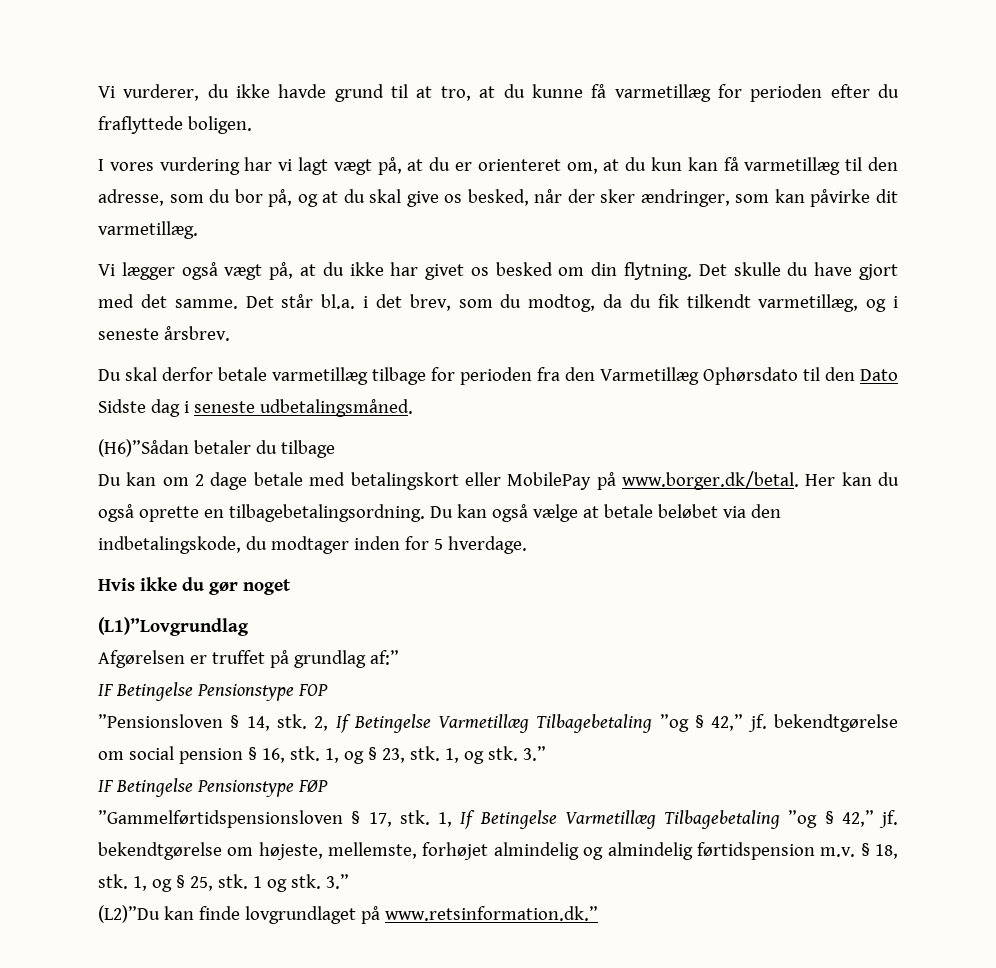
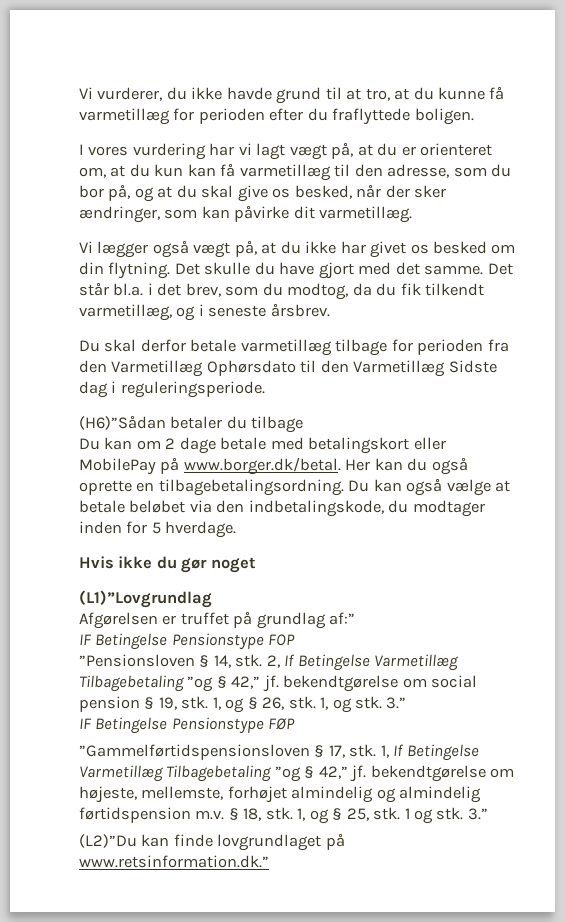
- Du skal derfor betale varmetillæg tilbage for perioden fra den Varmetillæg Ophørsdato til den Dato Sidste dag i seneste udbetalingsmåned.
+ Du skal derfor betale varmetillæg tilbage for perioden fra den Varmetillæg Ophørsdato til den Varmetillæg Sidste dag i reguleringsperiode.
- 2, If Betingelse Varmetillæg Tilbagebetaling ”og § 42,” jf. bekendtgørelse om social pension § 16, stk. 1, og § 23, stk.
+ 2, If Betingelse Varmetillæg Tilbagebetaling ”og § 42,” jf. bekendtgørelse om social pension § 19, stk. 1, og § 26, stk.

